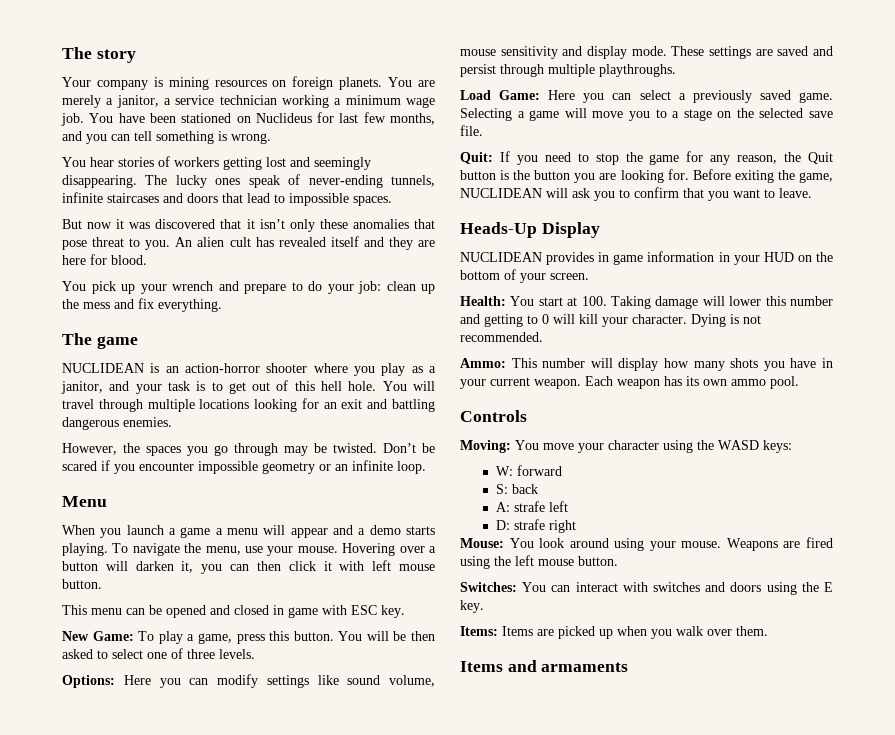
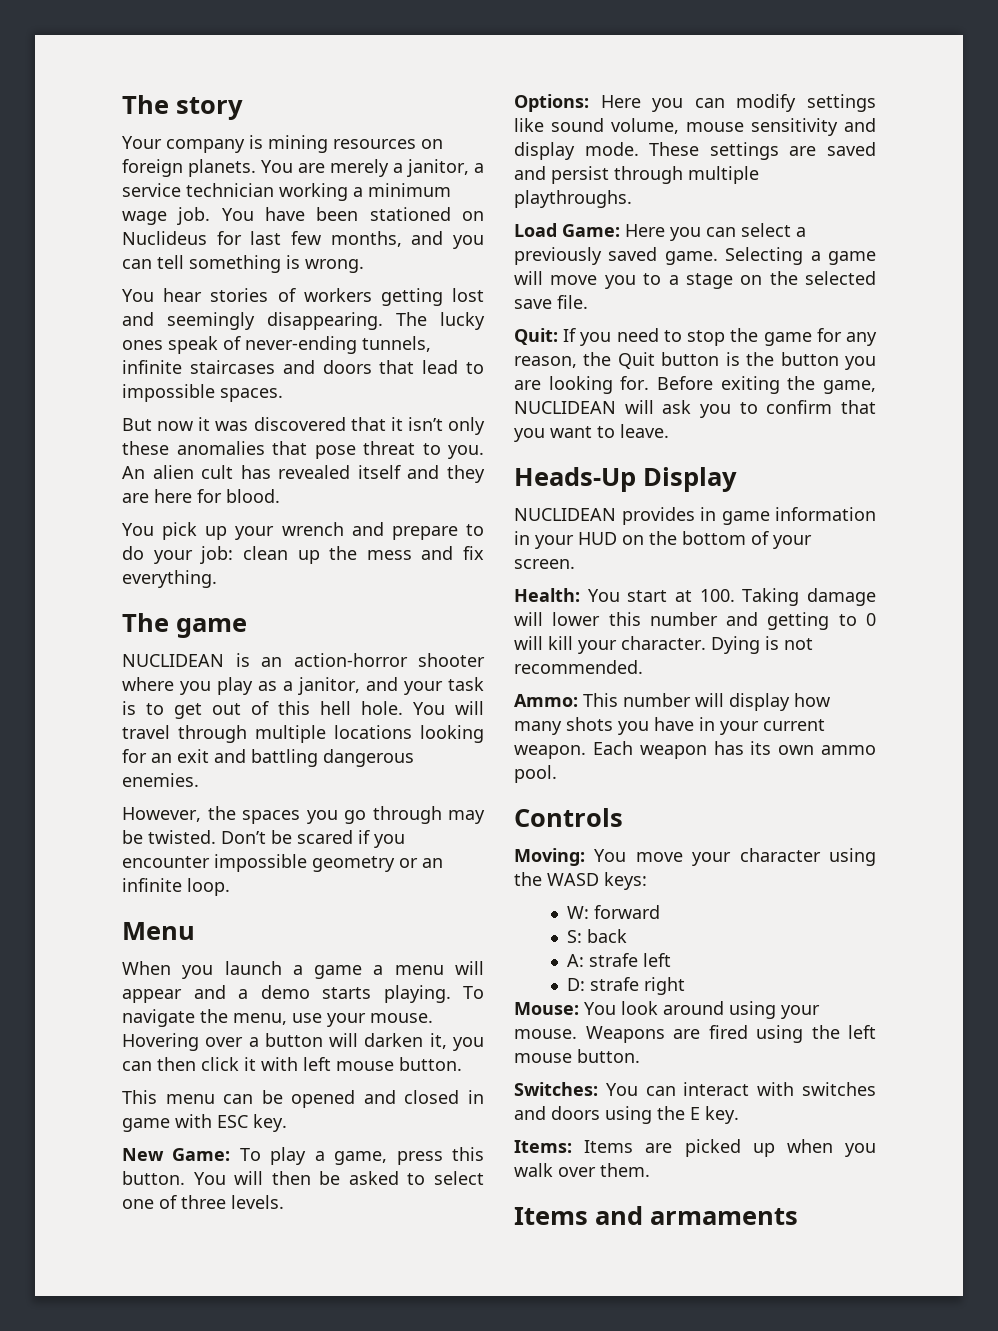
- You will be then asked to select one of three levels.
+ You will then be asked to select one of three levels.

